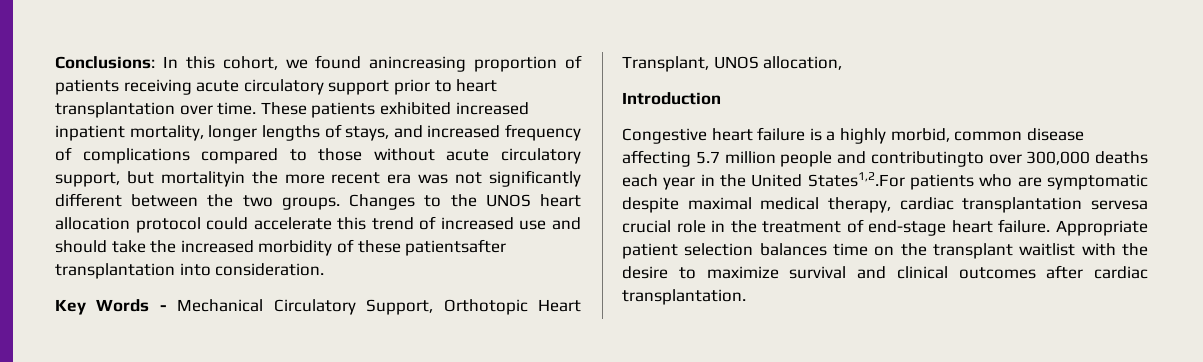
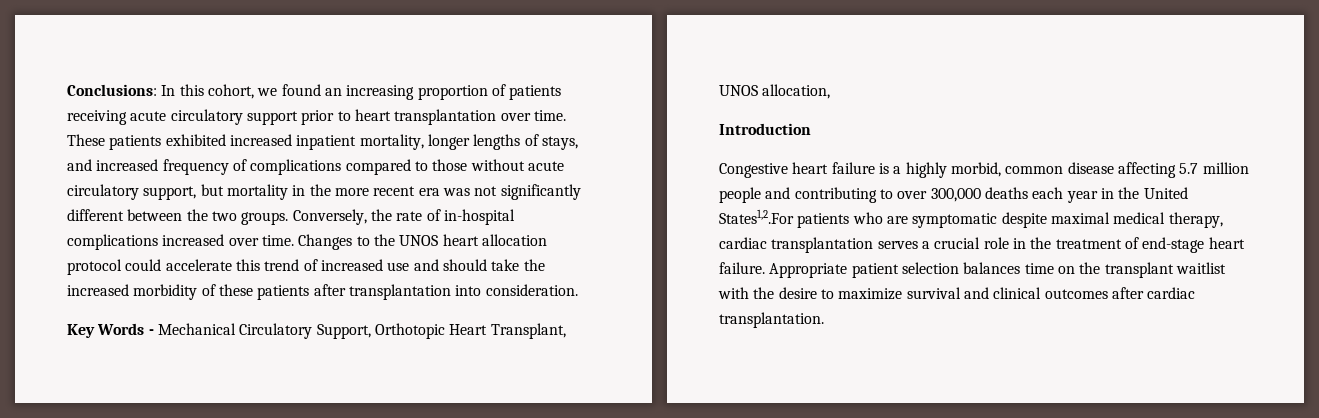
- Conclusions: In this cohort, we found anincreasing proportion of patients receiving acute circulatory support prior to heart transplantation over time.
+ Conclusions: In this cohort, we found an increasing proportion of patients receiving acute circulatory support prior to heart transplantation over time.
- These patients exhibited increased inpatient mortality, longer lengths of stays, and increased frequency of complications compared to those without acute circulatory support, but mortalityin the more recent era was not significantly different between the two groups.
+ These patients exhibited increased inpatient mortality, longer lengths of stays, and increased frequency of complications compared to those without acute circulatory support, but mortality in the more recent era was not significantly different between the two groups.
+ Conversely, the rate of in-hospital complications increased over time.
- Changes to the UNOS heart allocation protocol could accelerate this trend of increased use and should take the increased morbidity of these patientsafter transplantation into consideration.
+ Changes to the UNOS heart allocation protocol could accelerate this trend of increased use and should take the increased morbidity of these patients after transplantation into consideration.
- Congestive heart failure is a highly morbid, common disease affecting 5.7 million people and contributingto over 300,000 deaths each year in the United States1,2.For patients who are symptomatic despite maximal medical therapy, cardiac transplantation servesa crucial role in the treatment of end-stage heart failure.
+ Congestive heart failure is a highly morbid, common disease affecting 5.7 million people and contributing to over 300,000 deaths each year in the United States1,2.For patients who are symptomatic despite maximal medical therapy, cardiac transplantation serves a crucial role in the treatment of end-stage heart failure.

